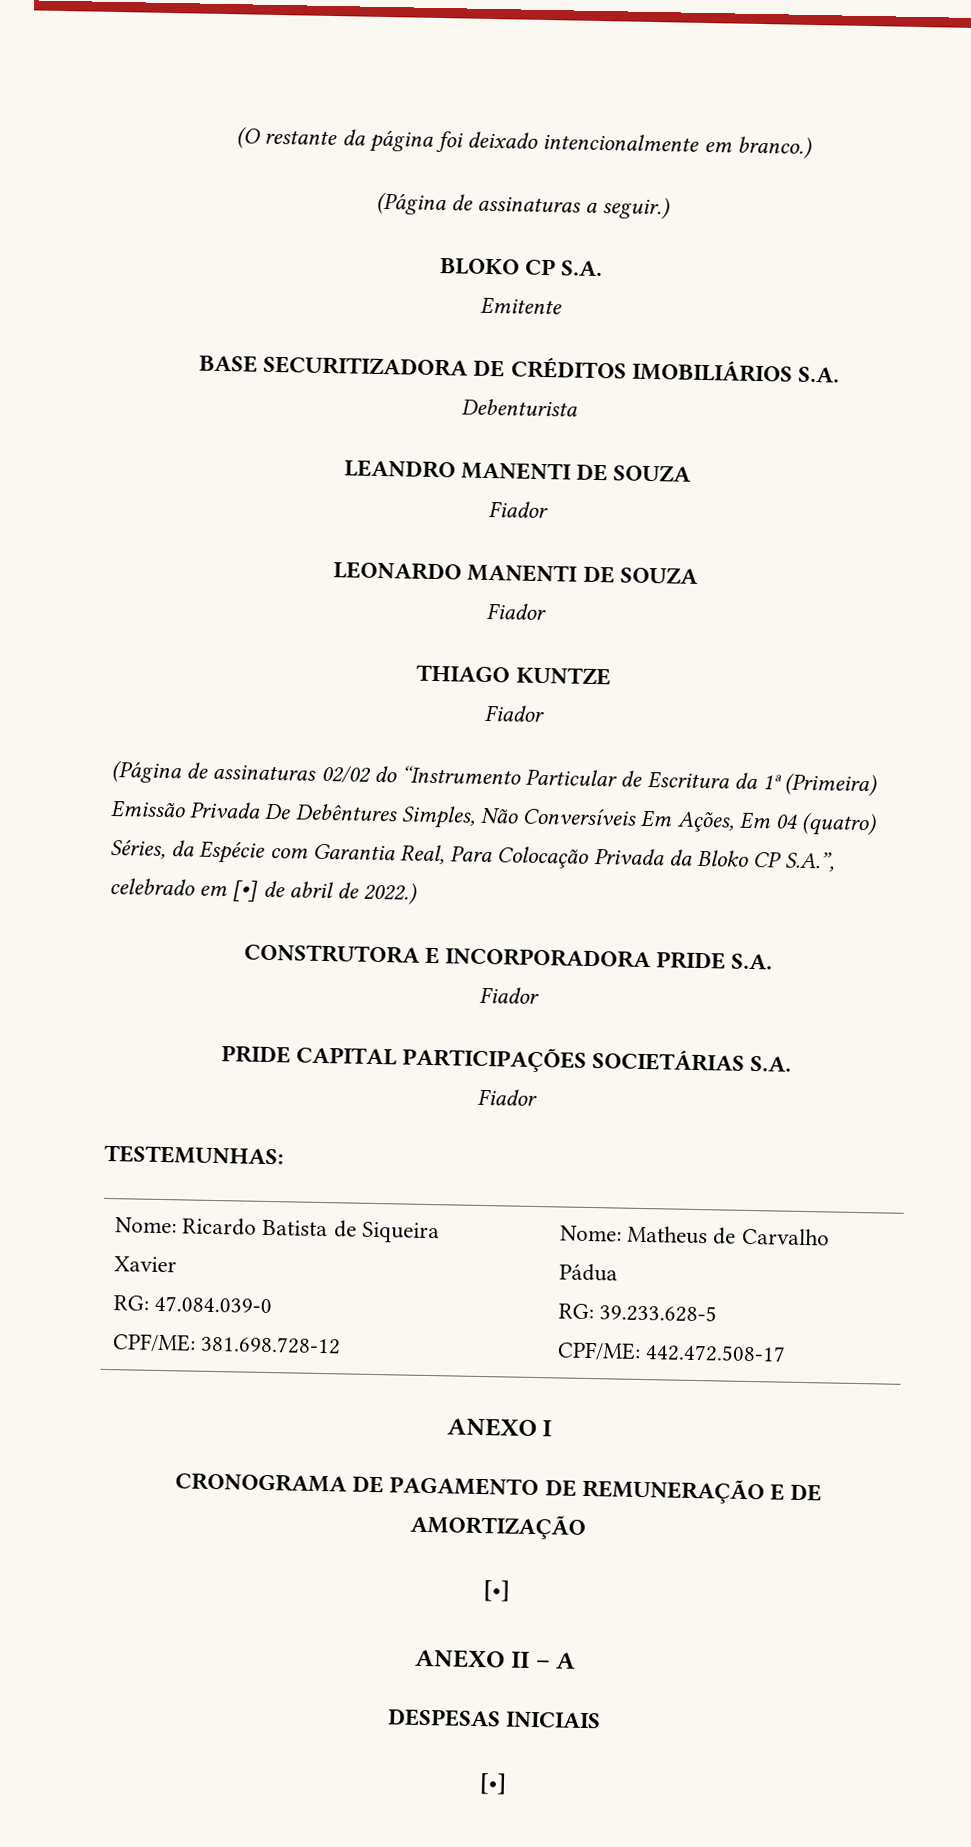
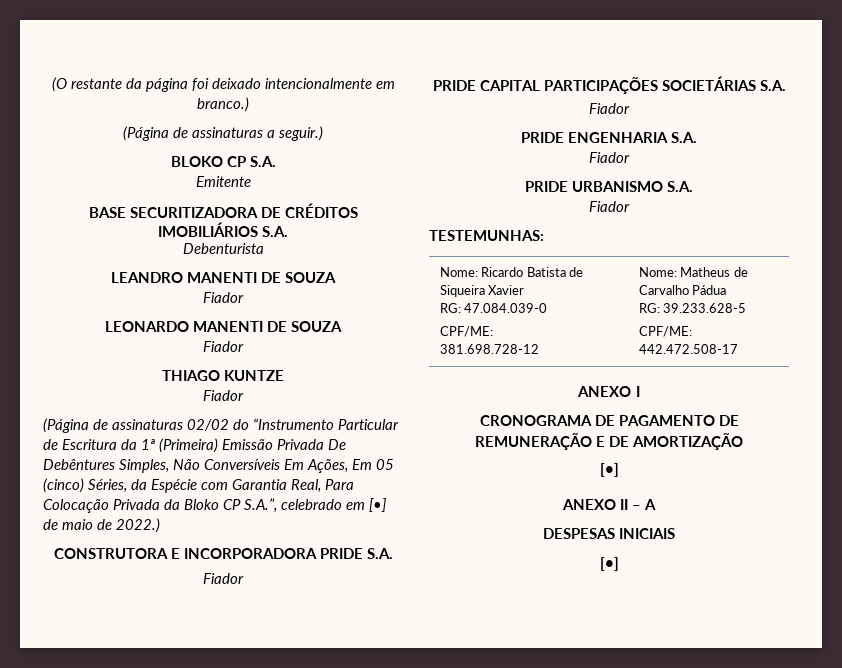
- (Página de assinaturas 02/02 do “Instrumento Particular de Escritura da 1ª (Primeira) Emissão Privada De Debêntures Simples, Não Conversíveis Em Ações, Em 04 (quatro) Séries, da Espécie com Garantia Real, Para Colocação Privada da Bloko CP S.A.”, celebrado em [•] de abril de 2022.)
+ (Página de assinaturas 02/02 do “Instrumento Particular de Escritura da 1ª (Primeira) Emissão Privada De Debêntures Simples, Não Conversíveis Em Ações, Em 05 (cinco) Séries, da Espécie com Garantia Real, Para Colocação Privada da Bloko CP S.A.”, celebrado em [•] de maio de 2022.)
+ PRIDE ENGENHARIA S.A.
+ Fiador
+ PRIDE URBANISMO S.A.
+ Fiador

